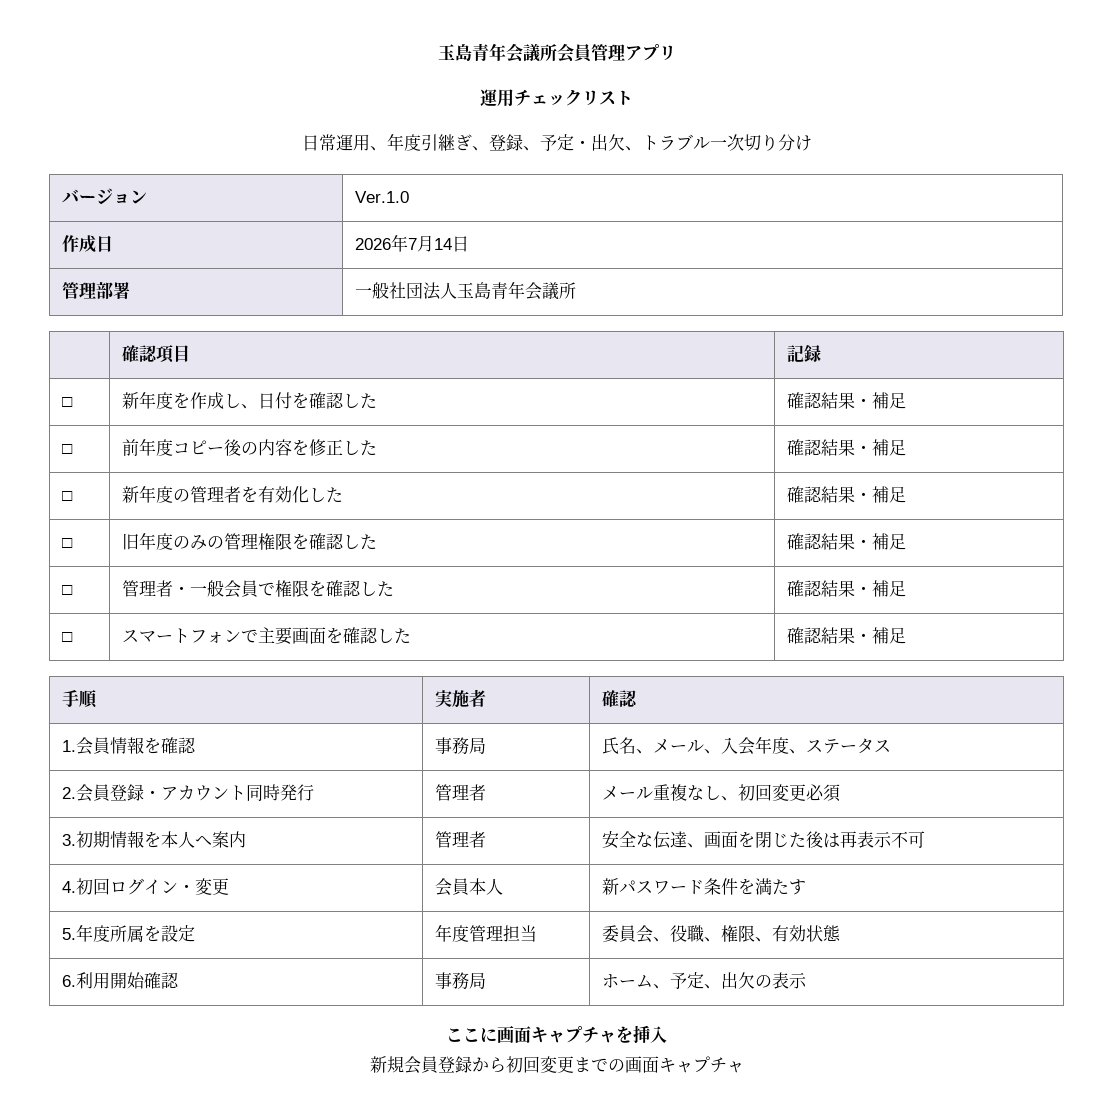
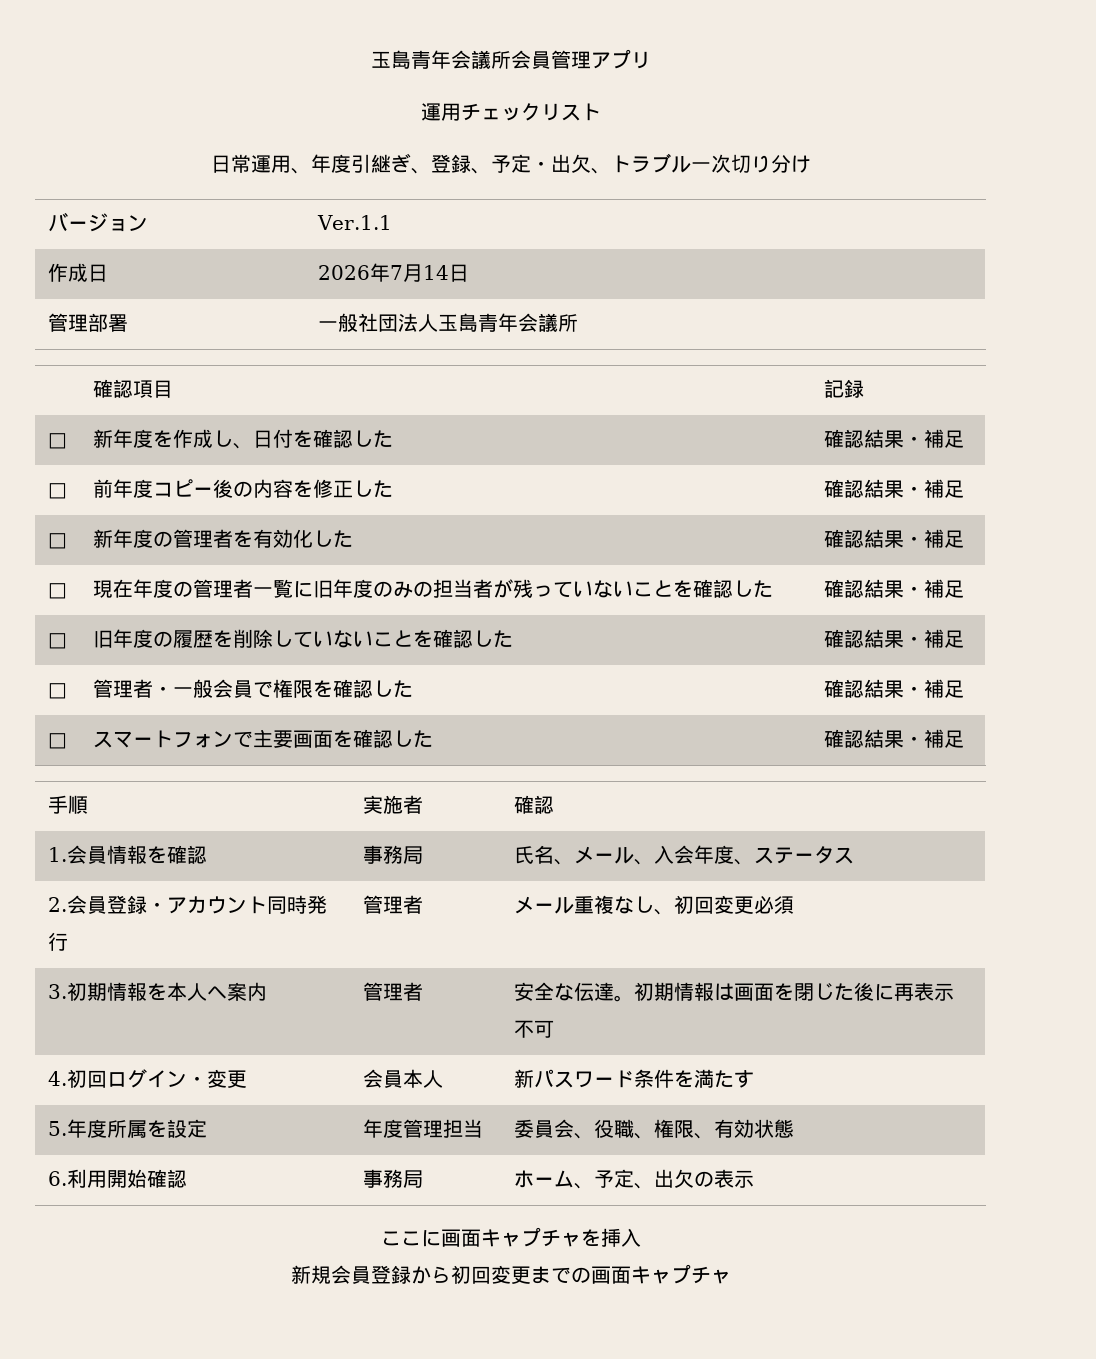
- バージョン | Ver.1.0
+ バージョン | Ver.1.1
- □ | 旧年度のみの管理権限を確認した | 確認結果・補足
+ □ | 現在年度の管理者一覧に旧年度のみの担当者が残っていないことを確認した | 確認結果・補足
+ □ | 旧年度の履歴を削除していないことを確認した | 確認結果・補足
- 3.初期情報を本人へ案内 | 管理者 | 安全な伝達、画面を閉じた後は再表示不可
+ 3.初期情報を本人へ案内 | 管理者 | 安全な伝達。初期情報は画面を閉じた後に再表示不可

